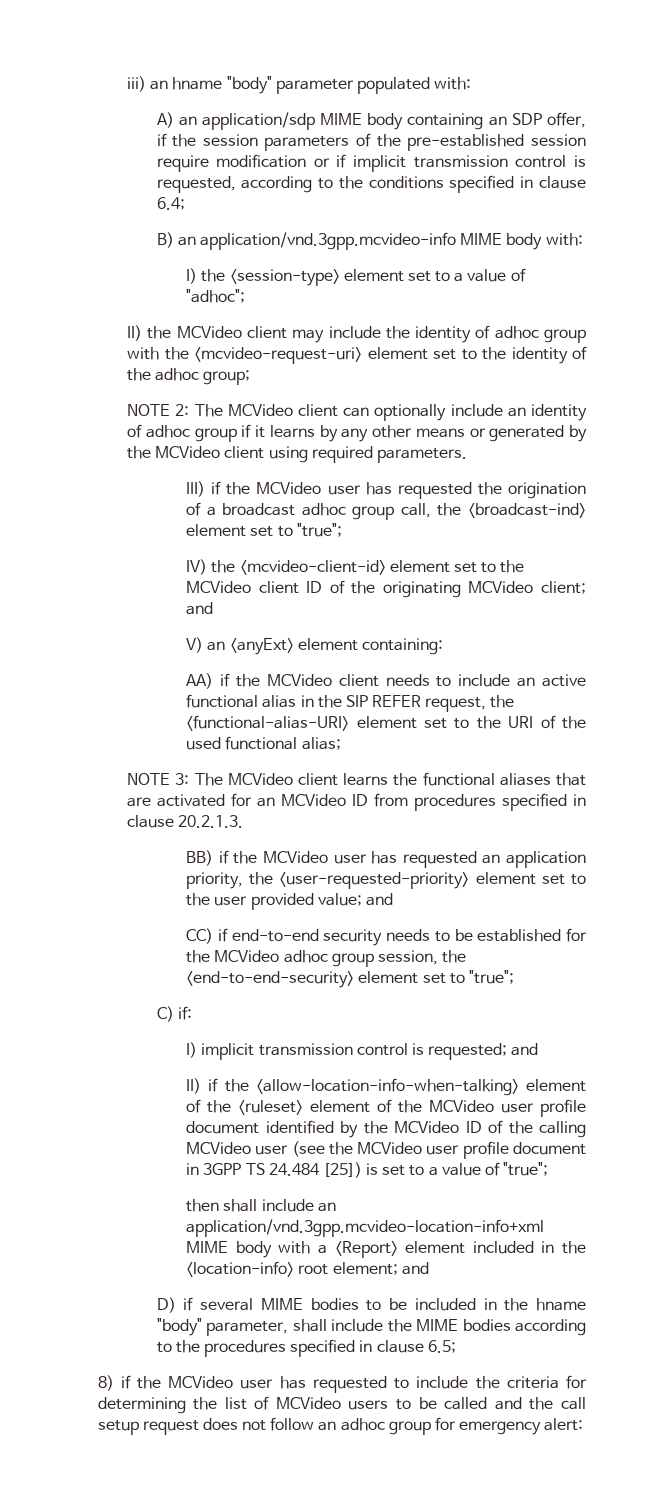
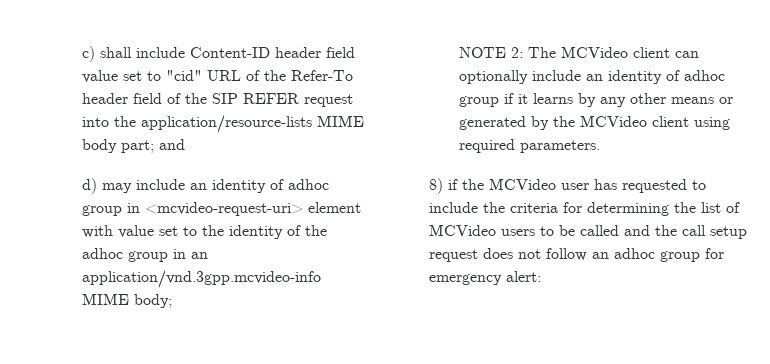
- iii) an hname "body" parameter populated with:
- A) an application/sdp MIME body containing an SDP offer, if the session parameters of the pre-established session require modification or if implicit transmission control is requested, according to the conditions specified in clause 6.4;
- B) an application/vnd.3gpp.mcvideo-info MIME body with:
- I) the <session-type> element set to a value of "adhoc";
- II) the MCVideo client may include the identity of adhoc group with the <mcvideo-request-uri> element set to the identity of the adhoc group;
+ c) shall include Content-ID header field value set to "cid" URL of the Refer-To header field of the SIP REFER request into the application/resource-lists MIME body part; and
+ d) may include an identity of adhoc group in <mcvideo-request-uri> element with value set to the identity of the adhoc group in an application/vnd.3gpp.mcvideo-info MIME body;
- III) if the MCVideo user has requested the origination of a broadcast adhoc group call, the <broadcast-ind> element set to "true";
- IV) the <mcvideo-client-id> element set to the MCVideo client ID of the originating MCVideo client; and
- V) an <anyExt> element containing:
- AA) if the MCVideo client needs to include an active functional alias in the SIP REFER request, the <functional-alias-URI> element set to the URI of the used functional alias;
- NOTE 3: The MCVideo client learns the functional aliases that are activated for an MCVideo ID from procedures specified in clause 20.2.1.3.
- BB) if the MCVideo user has requested an application priority, the <user-requested-priority> element set to the user provided value; and
- CC) if end-to-end security needs to be established for the MCVideo adhoc group session, the <end-to-end-security> element set to "true";
- C) if:
- I) implicit transmission control is requested; and
- II) if the <allow-location-info-when-talking> element of the <ruleset> element of the MCVideo user profile document identified by the MCVideo ID of the calling MCVideo user (see the MCVideo user profile document in 3GPP TS 24.484 [25]) is set to a value of "true";
- then shall include an application/vnd.3gpp.mcvideo-location-info+xml MIME body with a <Report> element included in the <location-info> root element; and
- D) if several MIME bodies to be included in the hname "body" parameter, shall include the MIME bodies according to the procedures specified in clause 6.5;

